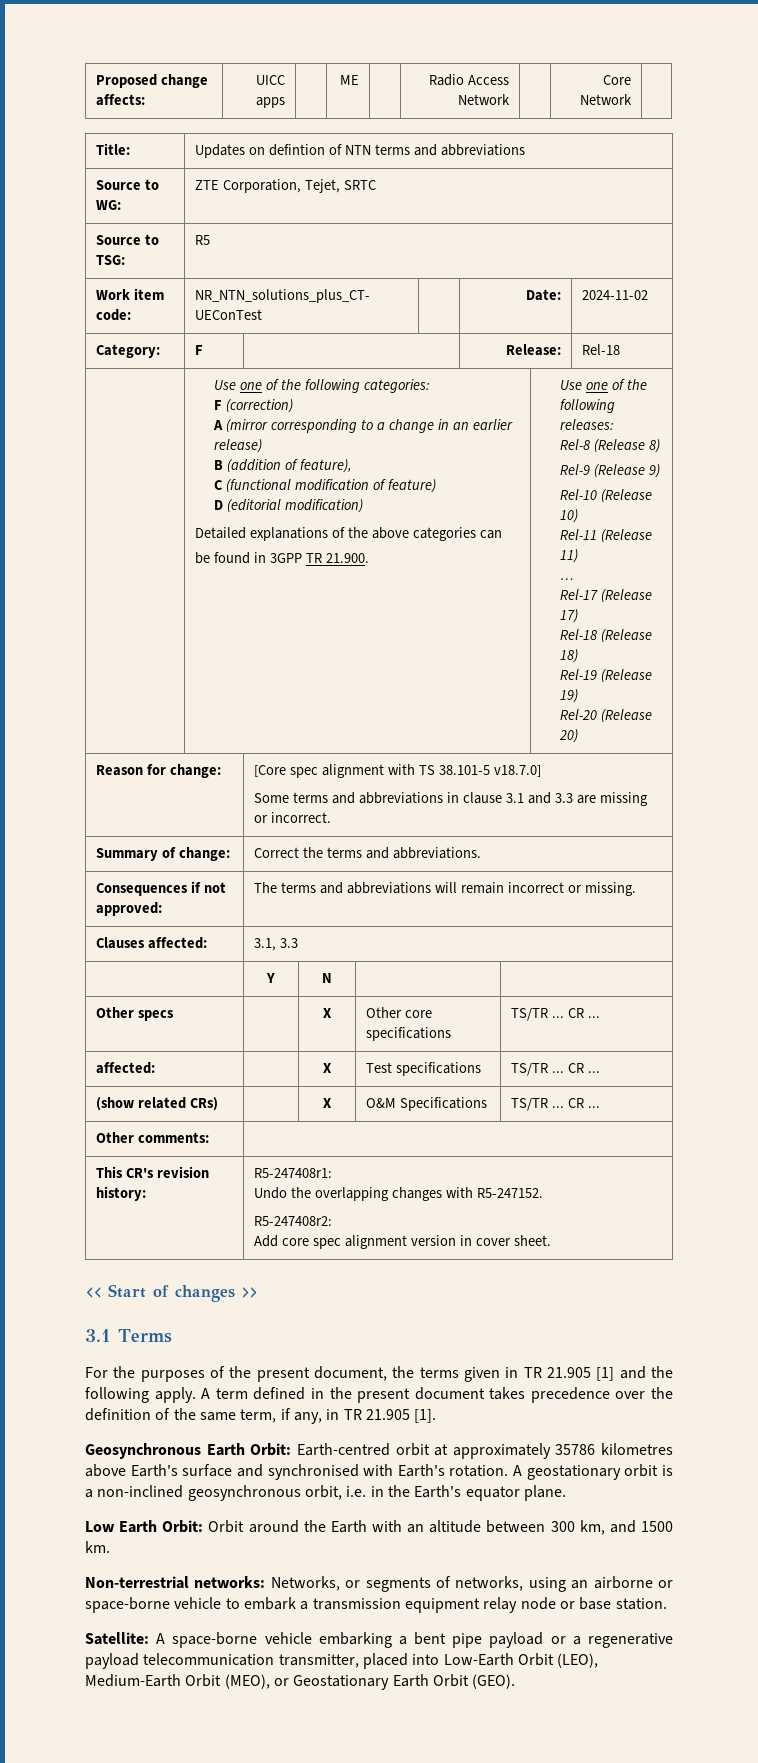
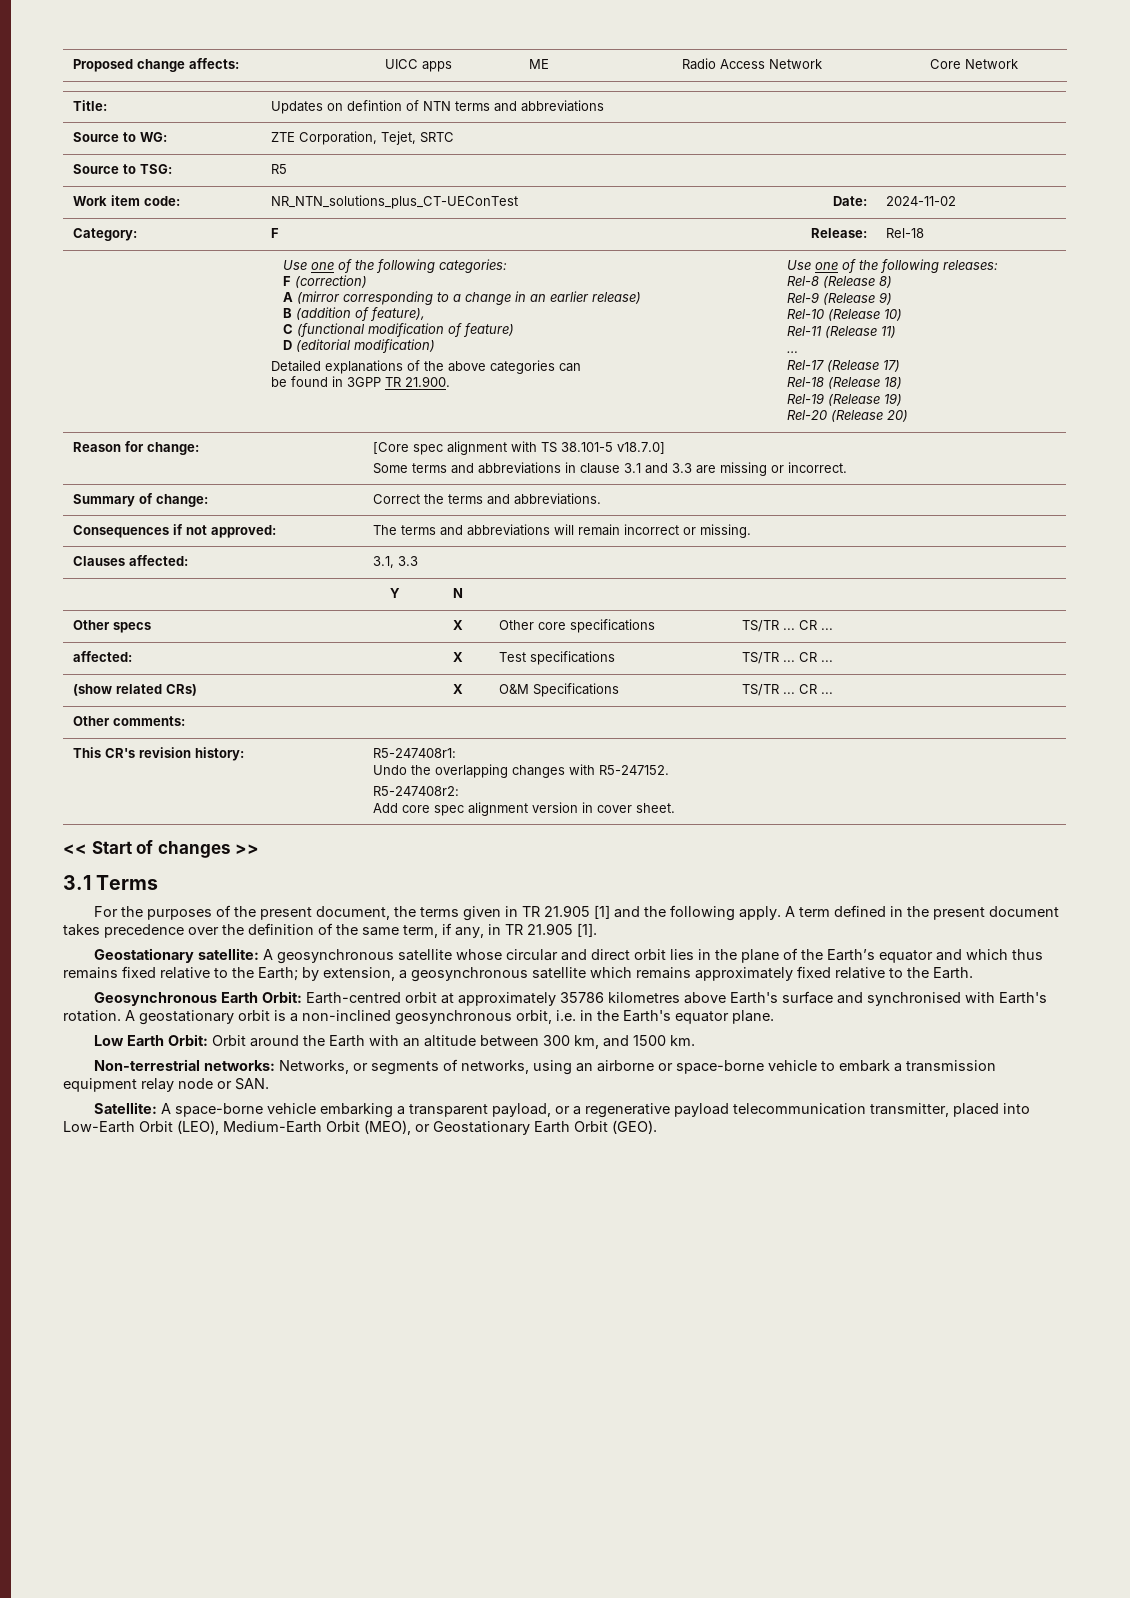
+ Geostationary satellite: A geosynchronous satellite whose circular and direct orbit lies in the plane of the Earth’s equator and which thus remains fixed relative to the Earth; by extension, a geosynchronous satellite which remains approximately fixed relative to the Earth.
- Non-terrestrial networks: Networks, or segments of networks, using an airborne or space-borne vehicle to embark a transmission equipment relay node or base station.
+ Non-terrestrial networks: Networks, or segments of networks, using an airborne or space-borne vehicle to embark a transmission equipment relay node or SAN.
- Satellite: A space-borne vehicle embarking a bent pipe payload or a regenerative payload telecommunication transmitter, placed into Low-Earth Orbit (LEO), Medium-Earth Orbit (MEO), or Geostationary Earth Orbit (GEO).
+ Satellite: A space-borne vehicle embarking a transparent payload, or a regenerative payload telecommunication transmitter, placed into Low-Earth Orbit (LEO), Medium-Earth Orbit (MEO), or Geostationary Earth Orbit (GEO).

